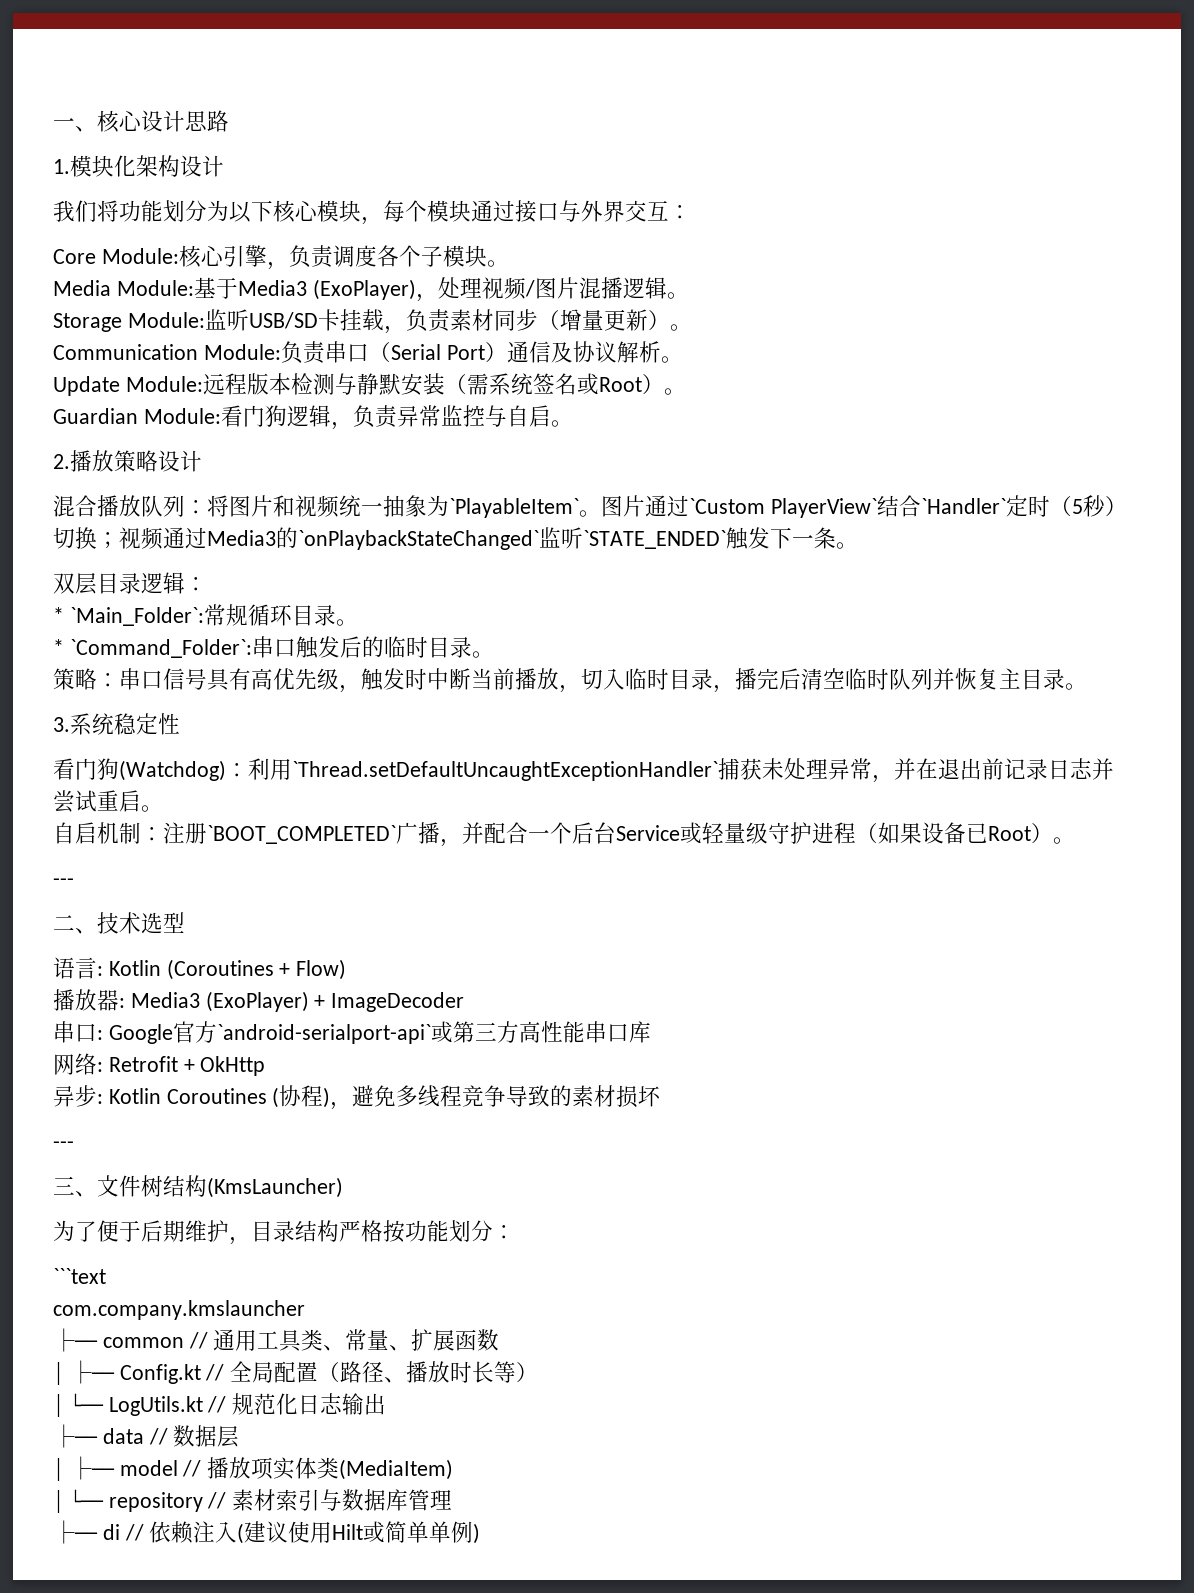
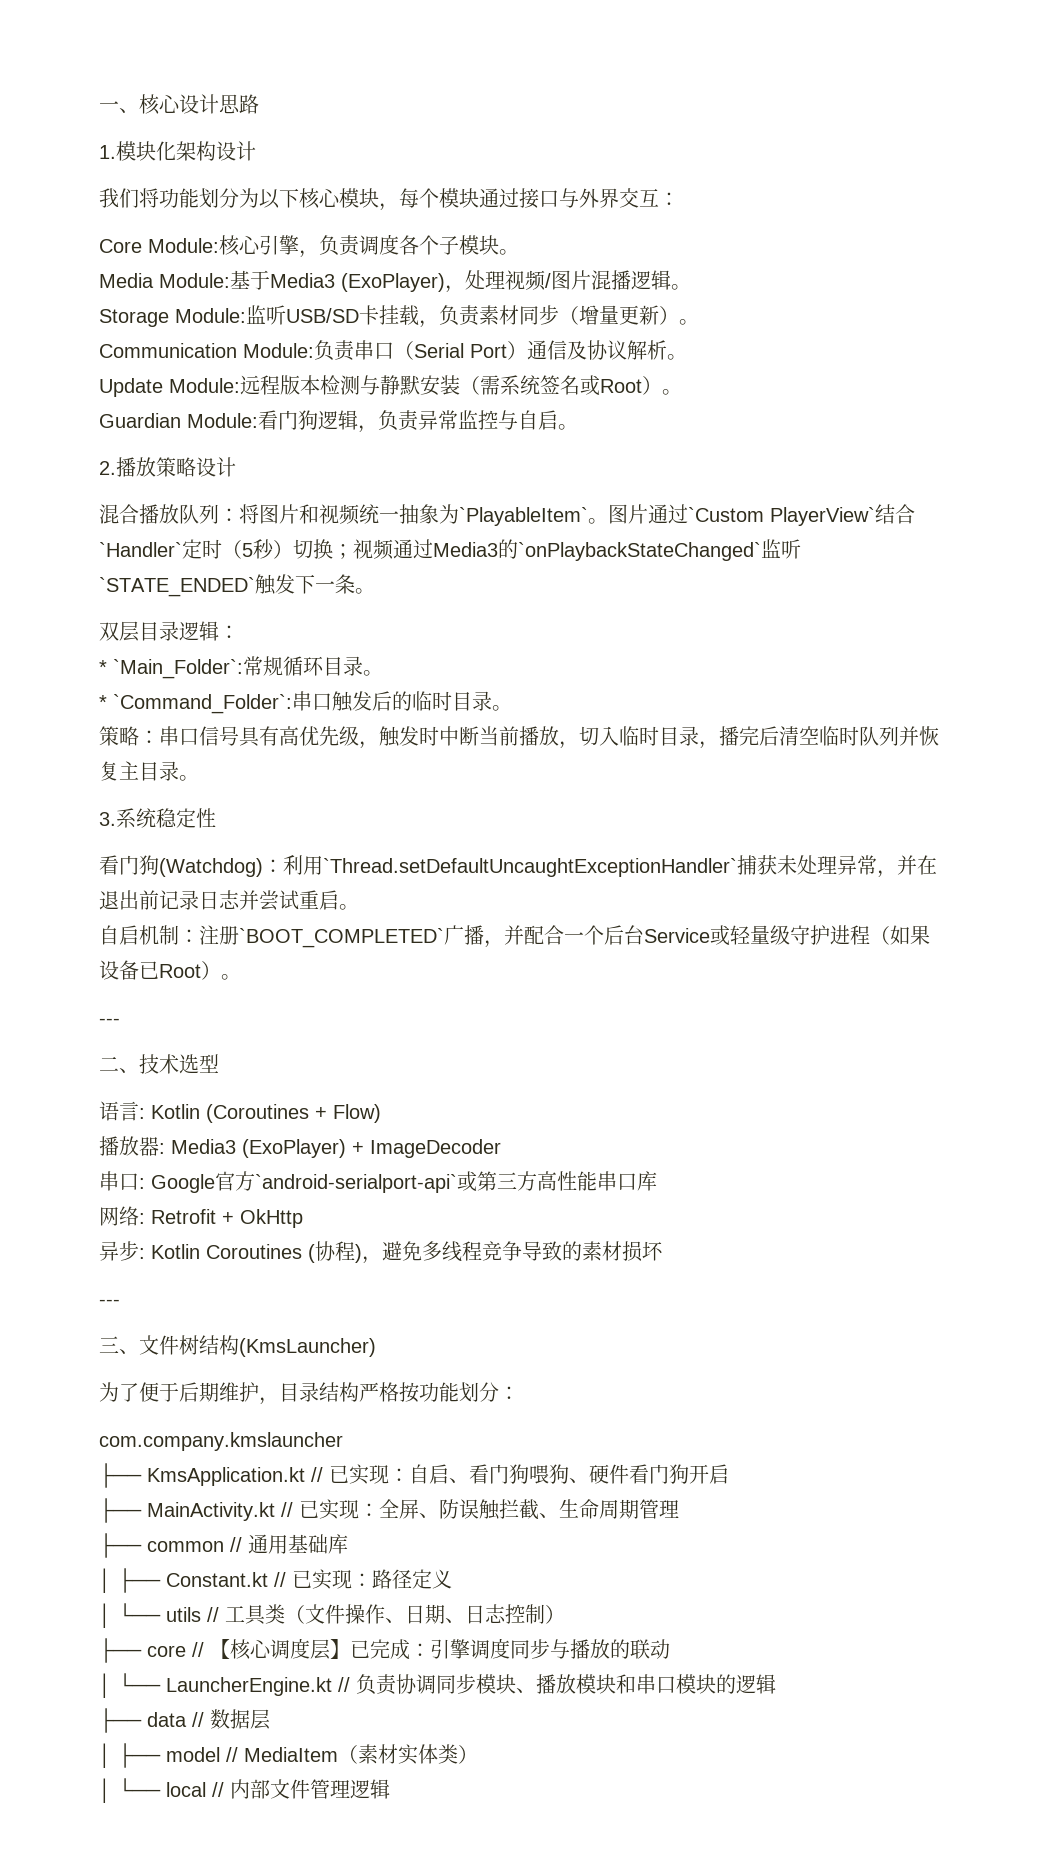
- ```text
  com.company.kmslauncher
- ├── common // 通用工具类、常量、扩展函数
- │ ├── Config.kt // 全局配置（路径、播放时长等）
- │ └── LogUtils.kt // 规范化日志输出
+ ├── KmsApplication.kt // 已实现：自启、看门狗喂狗、硬件看门狗开启
+ ├── MainActivity.kt // 已实现：全屏、防误触拦截、生命周期管理
+ ├── common // 通用基础库
+ │ ├── Constant.kt // 已实现：路径定义
+ │ └── utils // 工具类（文件操作、日期、日志控制）
+ ├── core // 【核心调度层】已完成：引擎调度同步与播放的联动
+ │ └── LauncherEngine.kt // 负责协调同步模块、播放模块和串口模块的逻辑
- │ ├── model // 播放项实体类(MediaItem)
- │ └── repository // 素材索引与数据库管理
- ├── di // 依赖注入(建议使用Hilt或简单单例)
+ │ ├── model // MediaItem（素材实体类）
+ │ └── local // 内部文件管理逻辑

